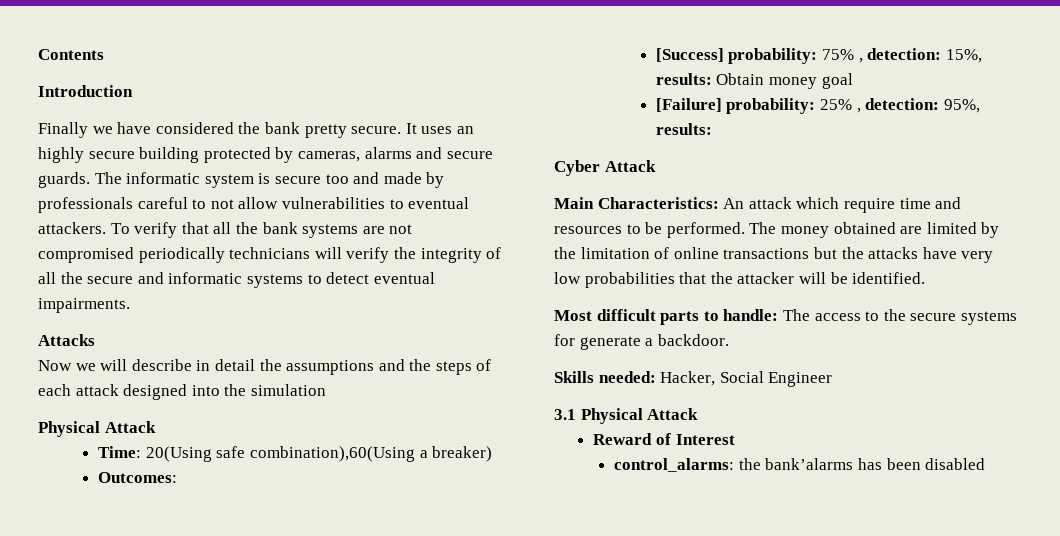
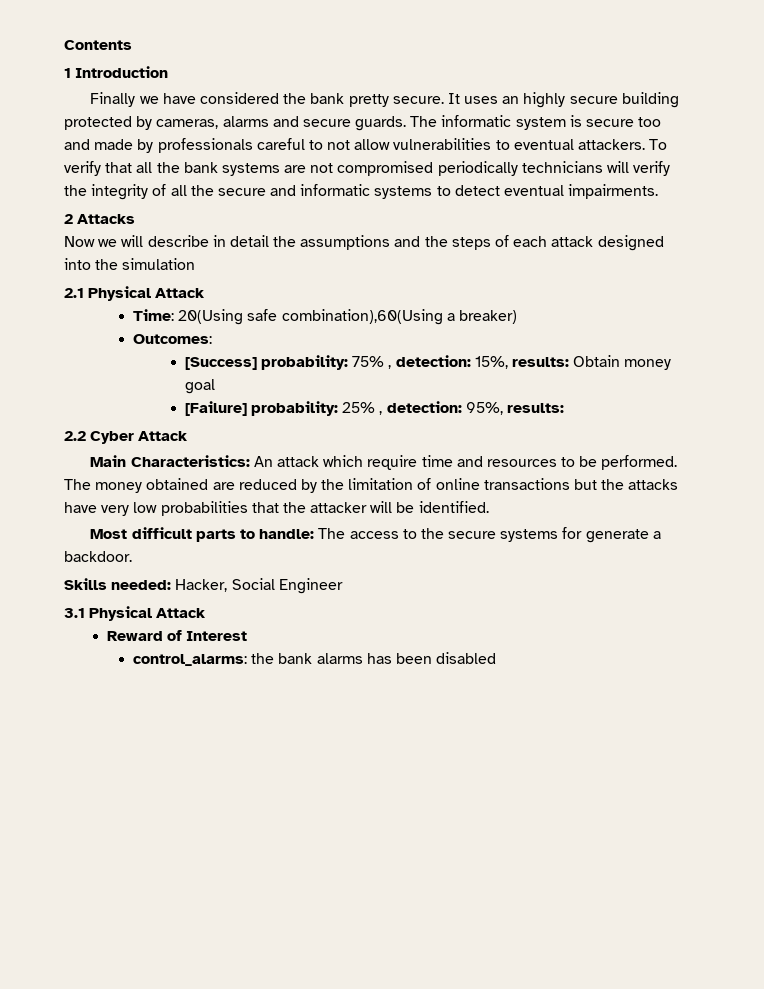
- Introduction
+ 1 Introduction
- Attacks
+ 2 Attacks
  Now we will describe in detail the assumptions and the steps of each attack designed into the simulation
- Physical Attack
+ 2.1 Physical Attack
- Cyber Attack
+ 2.2 Cyber Attack
- The money obtained are limited by the limitation of online transactions but the attacks have very low probabilities that the attacker will be identified.
+ The money obtained are reduced by the limitation of online transactions but the attacks have very low probabilities that the attacker will be identified.
- control_alarms: the bank’alarms has been disabled
+ control_alarms: the bank alarms has been disabled

